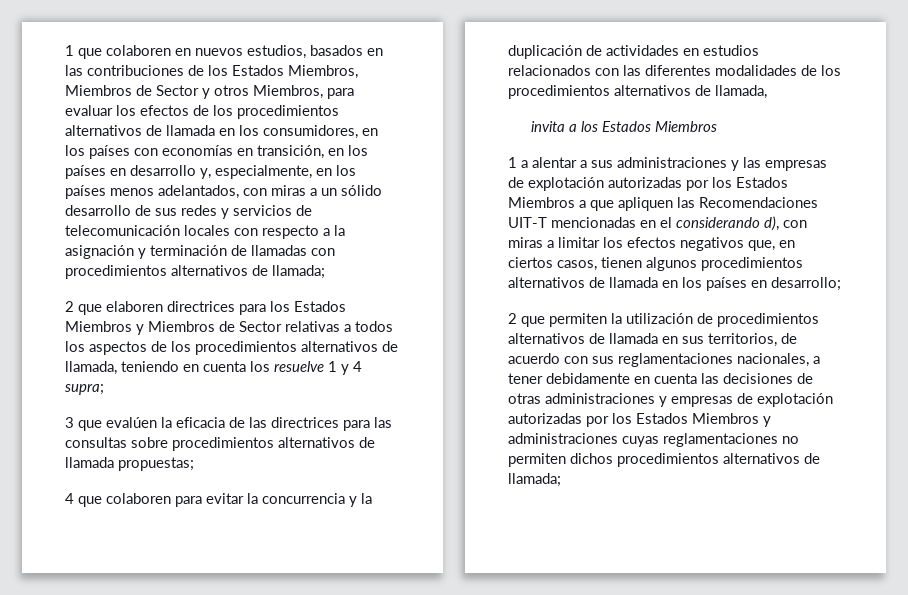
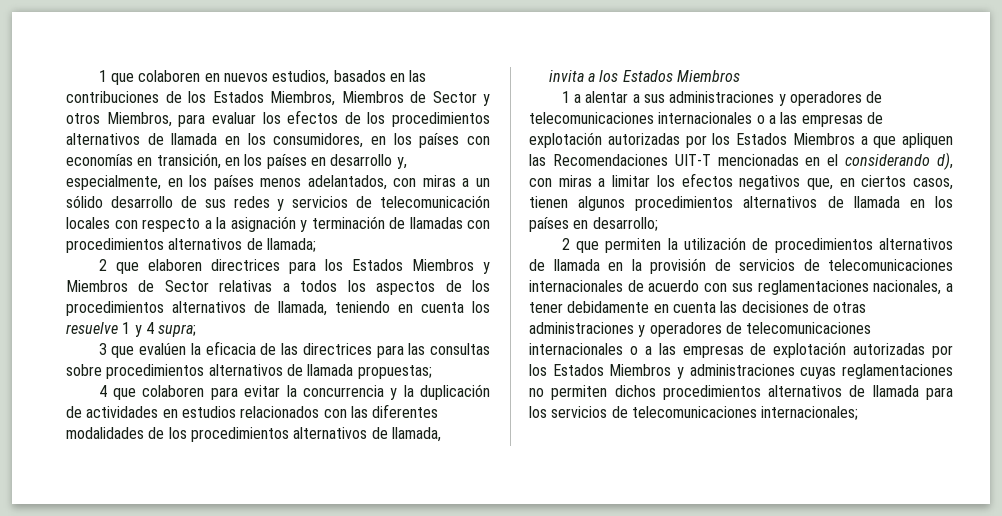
- 1 a alentar a sus administraciones y las empresas de explotación autorizadas por los Estados Miembros a que apliquen las Recomendaciones UIT-T mencionadas en el considerando d), con miras a limitar los efectos negativos que, en ciertos casos, tienen algunos procedimientos alternativos de llamada en los países en desarrollo;
+ 1 a alentar a sus administraciones y operadores de telecomunicaciones internacionales o a las empresas de explotación autorizadas por los Estados Miembros a que apliquen las Recomendaciones UIT-T mencionadas en el considerando d), con miras a limitar los efectos negativos que, en ciertos casos, tienen algunos procedimientos alternativos de llamada en los países en desarrollo;
- 2 que permiten la utilización de procedimientos alternativos de llamada en sus territorios, de acuerdo con sus reglamentaciones nacionales, a tener debidamente en cuenta las decisiones de otras administraciones y empresas de explotación autorizadas por los Estados Miembros y administraciones cuyas reglamentaciones no permiten dichos procedimientos alternativos de llamada;
+ 2 que permiten la utilización de procedimientos alternativos de llamada en la provisión de servicios de telecomunicaciones internacionales de acuerdo con sus reglamentaciones nacionales, a tener debidamente en cuenta las decisiones de otras administraciones y operadores de telecomunicaciones internacionales o a las empresas de explotación autorizadas por los Estados Miembros y administraciones cuyas reglamentaciones no permiten dichos procedimientos alternativos de llamada para los servicios de telecomunicaciones internacionales;

